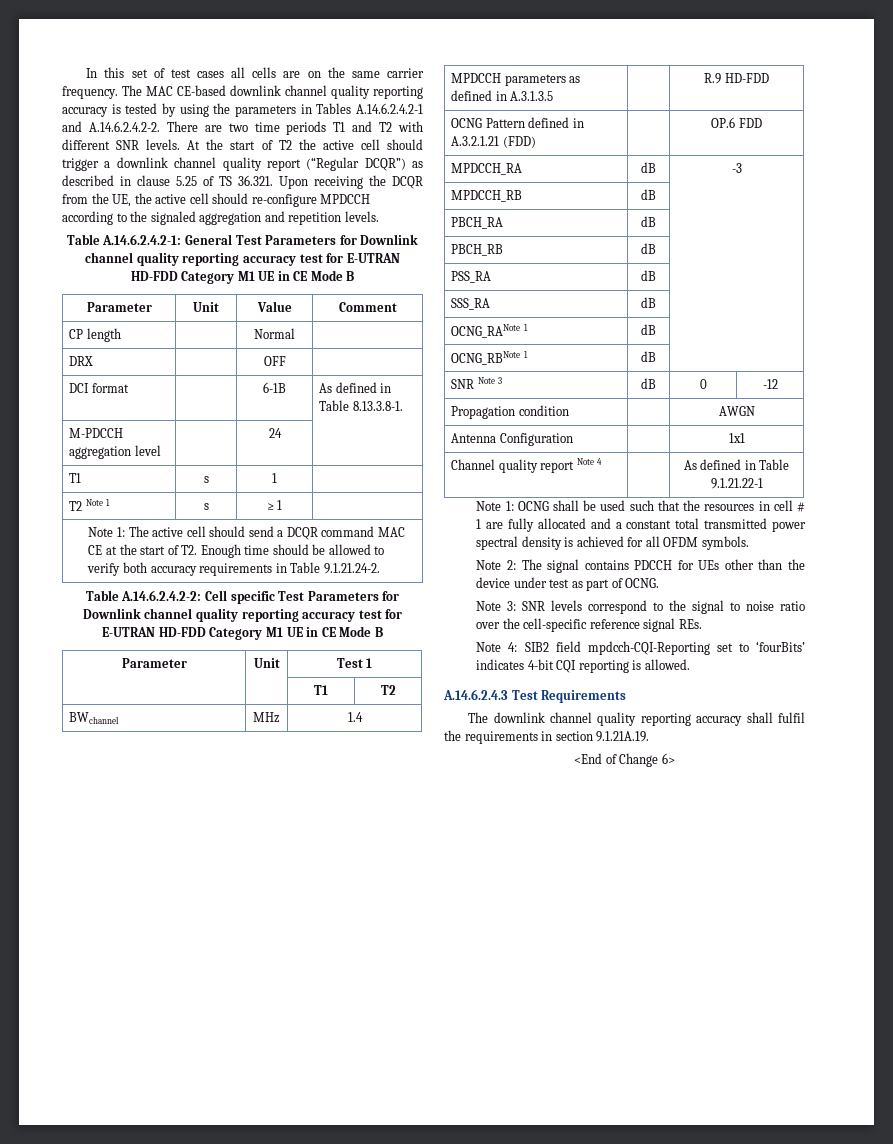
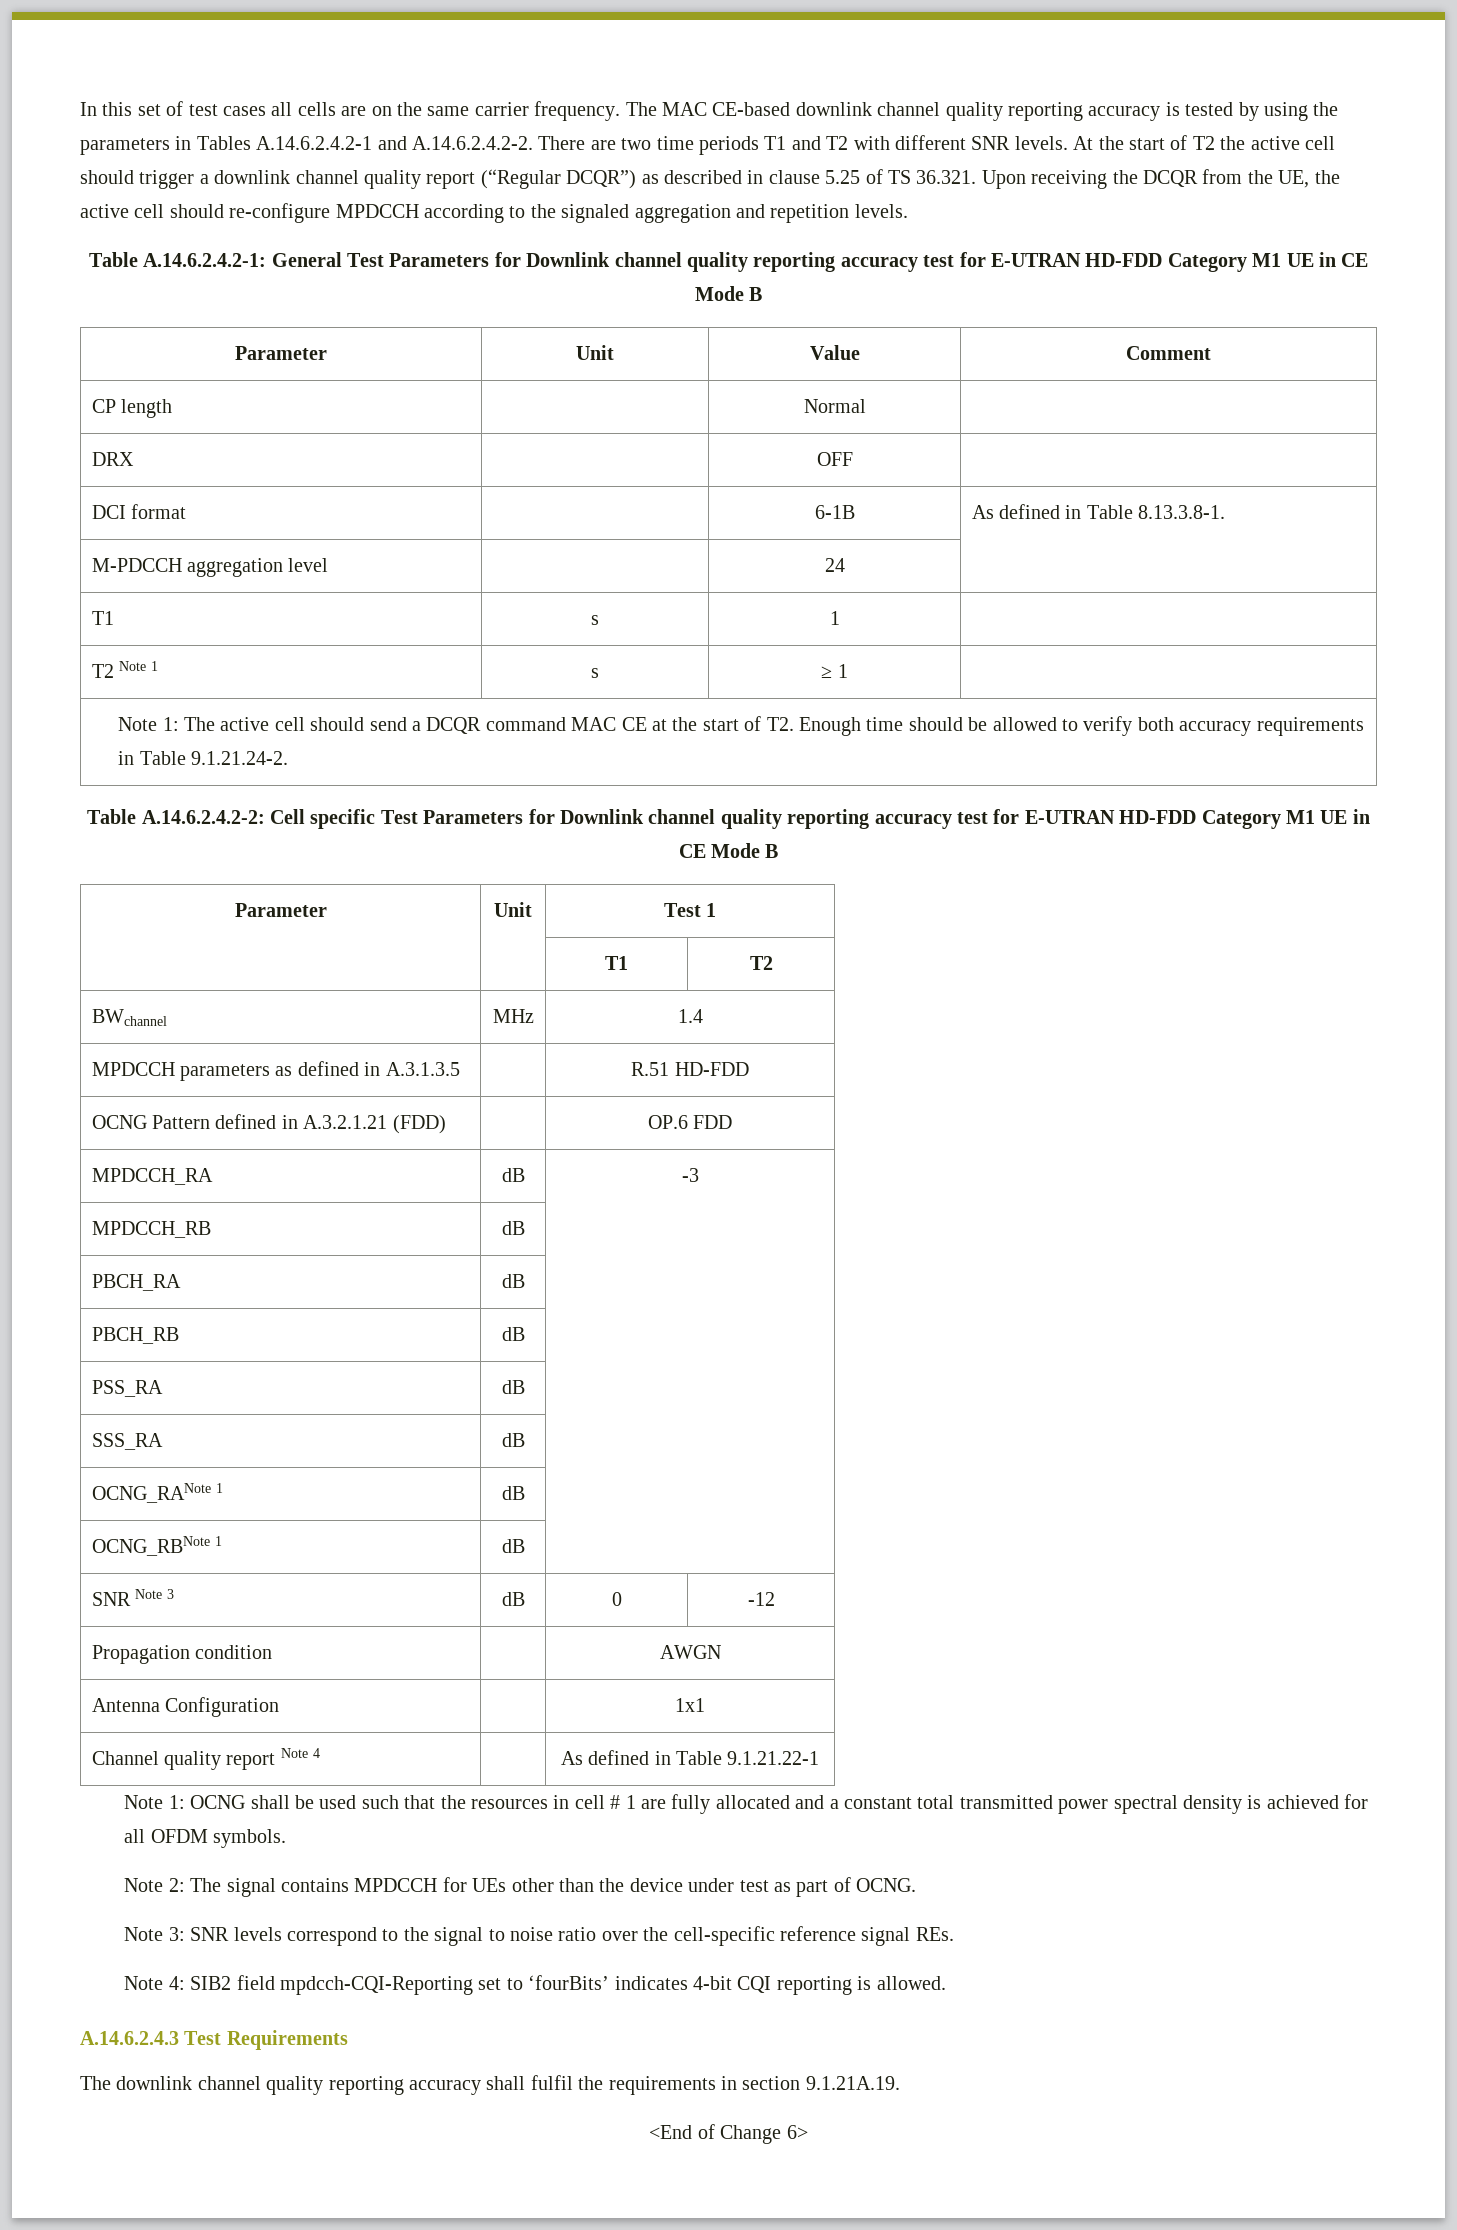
- MPDCCH parameters as defined in A.3.1.3.5 | | R.9 HD-FDD
+ MPDCCH parameters as defined in A.3.1.3.5 | | R.51 HD-FDD
- Note 2: The signal contains PDCCH for UEs other than the device under test as part of OCNG.
+ Note 2: The signal contains MPDCCH for UEs other than the device under test as part of OCNG.

